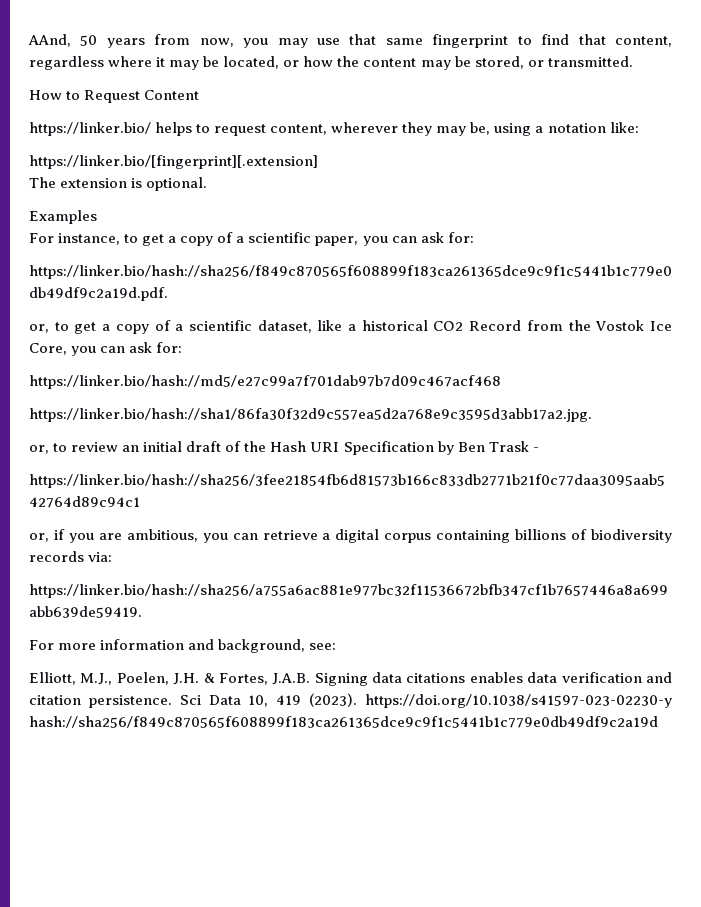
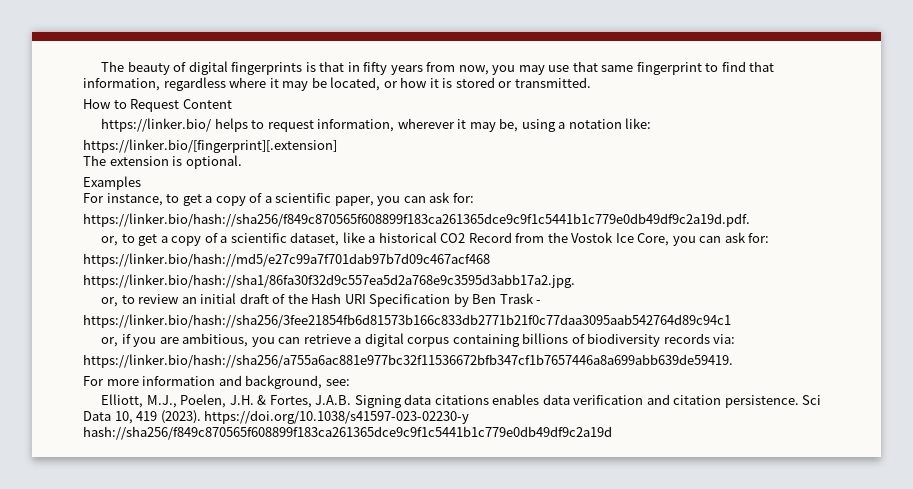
- AAnd, 50 years from now, you may use that same fingerprint to find that content, regardless where it may be located, or how the content may be stored, or transmitted.
+ The beauty of digital fingerprints is that in fifty years from now, you may use that same fingerprint to find that information, regardless where it may be located, or how it is stored or transmitted.
- https://linker.bio/ helps to request content, wherever they may be, using a notation like:
+ https://linker.bio/ helps to request information, wherever it may be, using a notation like:

